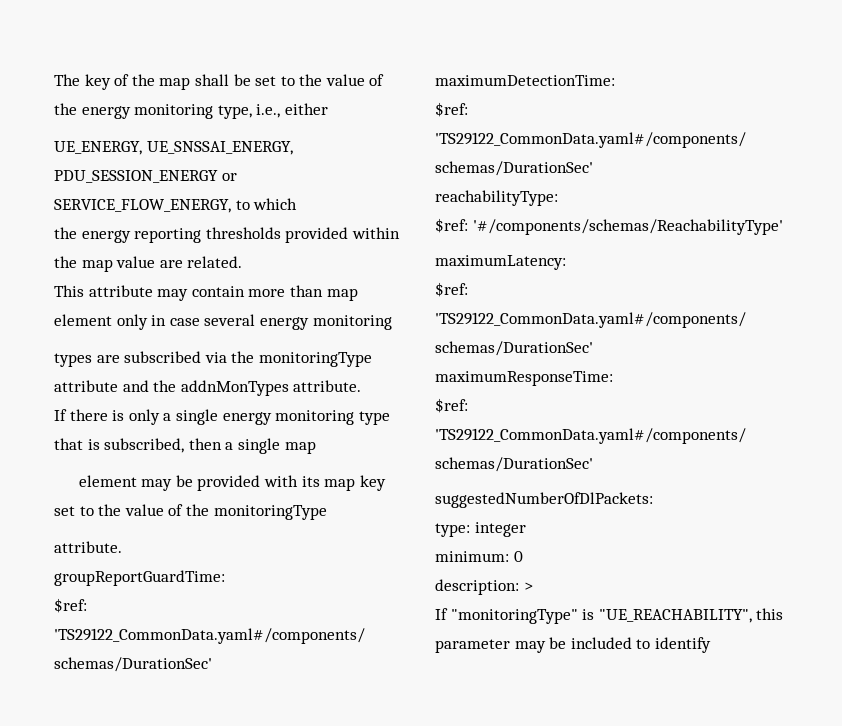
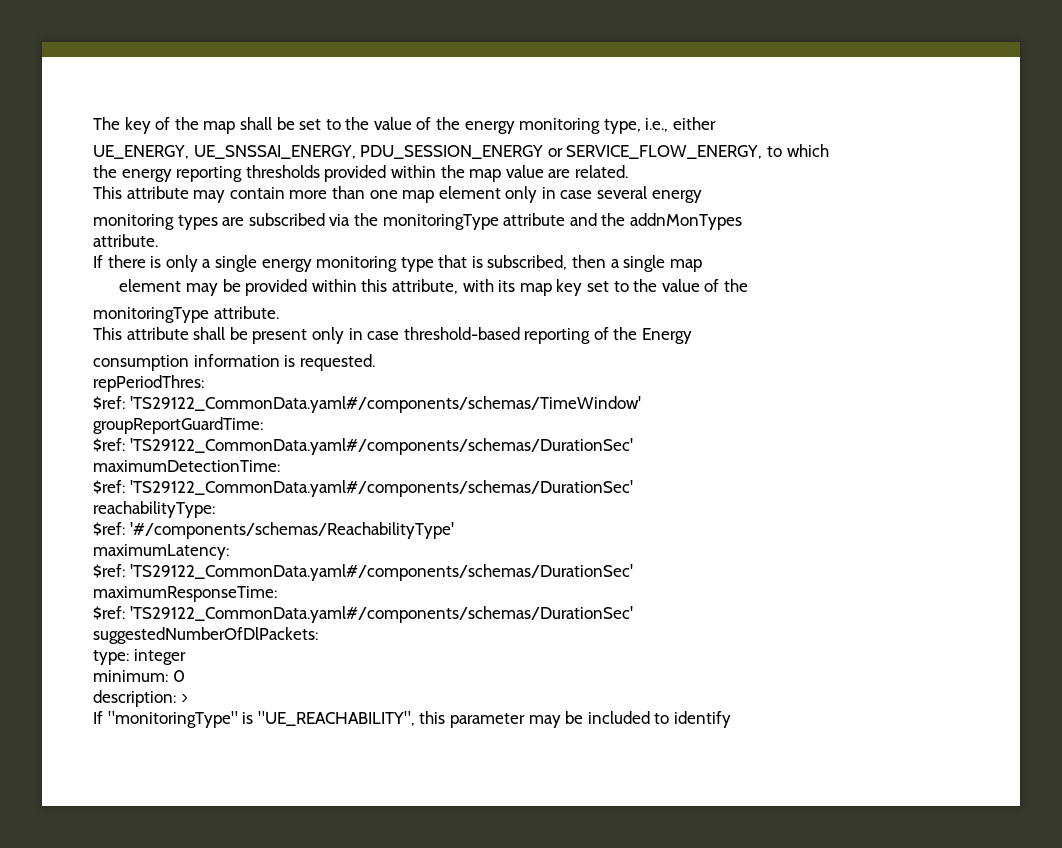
- This attribute may contain more than map element only in case several energy monitoring
- types are subscribed via the monitoringType attribute and the addnMonTypes attribute.
+ This attribute may contain more than one map element only in case several energy
+ monitoring types are subscribed via the monitoringType attribute and the addnMonTypes
+ attribute.
- element may be provided with its map key set to the value of the monitoringType
- attribute.
+ element may be provided within this attribute, with its map key set to the value of the
+ monitoringType attribute.
+ This attribute shall be present only in case threshold-based reporting of the Energy
+ consumption information is requested.
+ repPeriodThres:
+ $ref: 'TS29122_CommonData.yaml#/components/schemas/TimeWindow'

